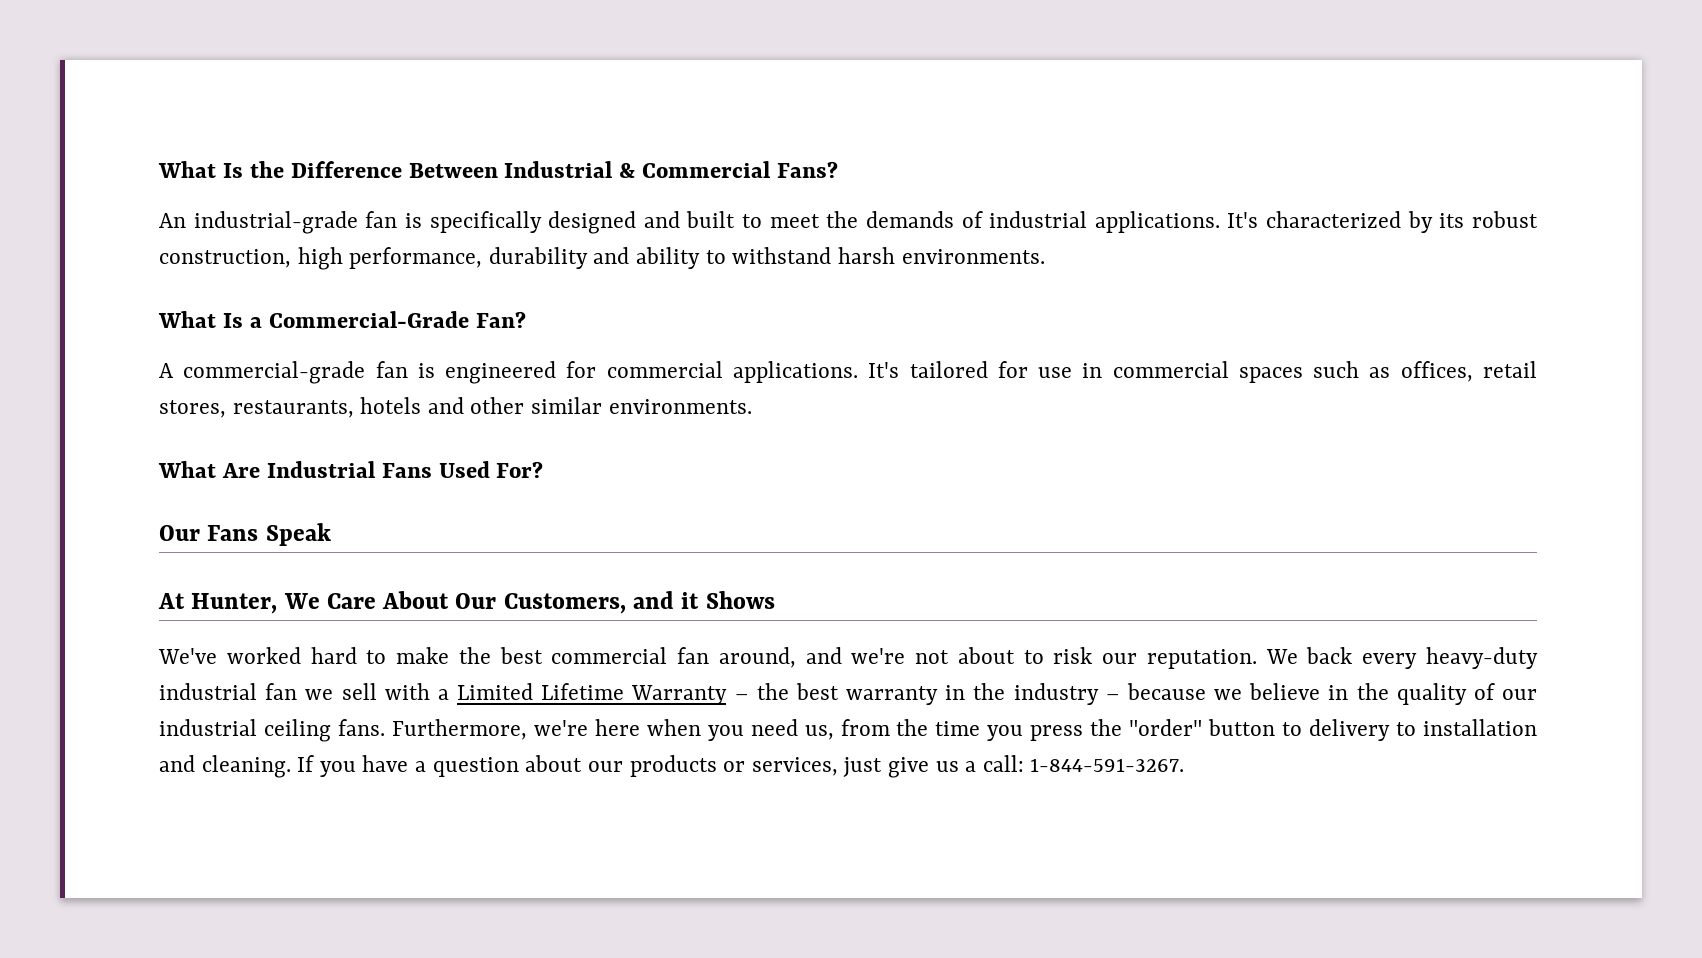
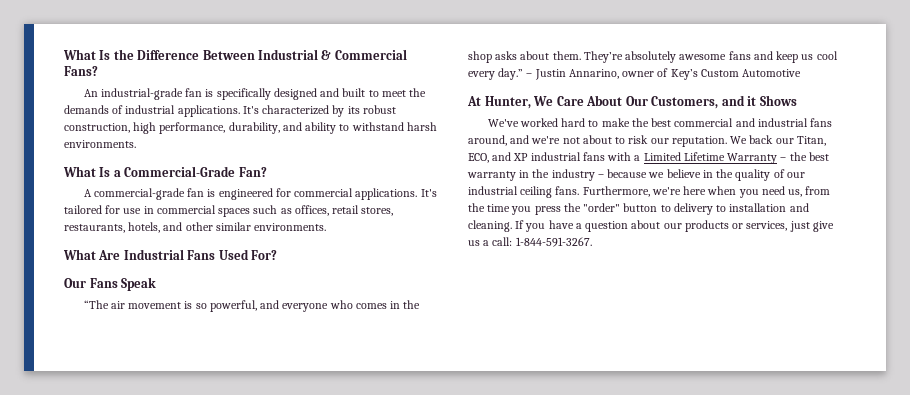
- It's characterized by its robust construction, high performance, durability and ability to withstand harsh environments.
+ It's characterized by its robust construction, high performance, durability, and ability to withstand harsh environments.
- It's tailored for use in commercial spaces such as offices, retail stores, restaurants, hotels and other similar environments.
+ It's tailored for use in commercial spaces such as offices, retail stores, restaurants, hotels, and other similar environments.
+ “The air movement is so powerful, and everyone who comes in the shop asks about them. They’re absolutely awesome fans and keep us cool every day.” – Justin Annarino, owner of Key’s Custom Automotive
- We've worked hard to make the best commercial fan around, and we're not about to risk our reputation.
+ We've worked hard to make the best commercial and industrial fans around, and we're not about to risk our reputation.
- We back every heavy-duty industrial fan we sell with a Limited Lifetime Warranty – the best warranty in the industry – because we believe in the quality of our industrial ceiling fans.
+ We back our Titan, ECO, and XP industrial fans with a Limited Lifetime Warranty – the best warranty in the industry – because we believe in the quality of our industrial ceiling fans.

